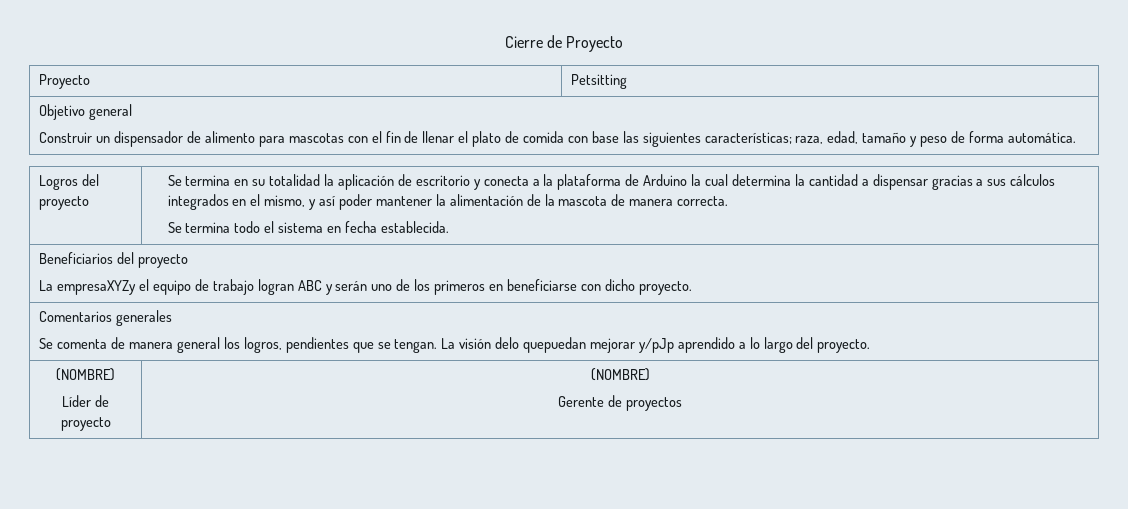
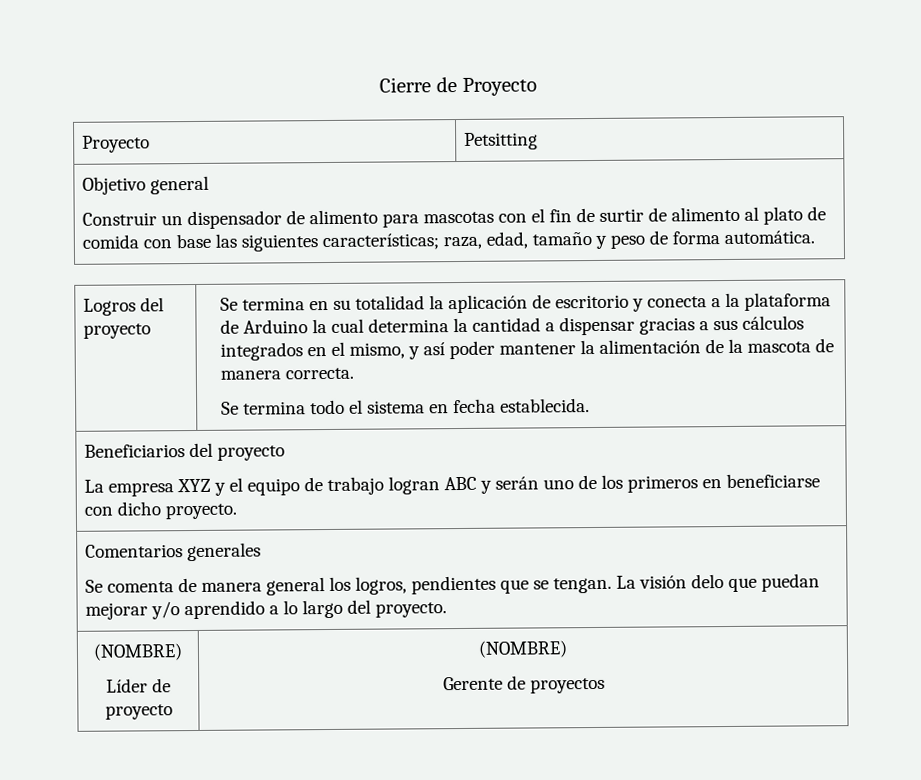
  Objetivo general
- Construir un dispensador de alimento para mascotas con el fin de llenar el plato de comida con base las siguientes características; raza, edad, tamaño y peso de forma automática.
+ Construir un dispensador de alimento para mascotas con el fin de surtir de alimento al plato de comida con base las siguientes características; raza, edad, tamaño y peso de forma automática.
  Beneficiarios del proyecto
- La empresaXYZy el equipo de trabajo logran ABC y serán uno de los primeros en beneficiarse con dicho proyecto.
+ La empresa XYZ y el equipo de trabajo logran ABC y serán uno de los primeros en beneficiarse con dicho proyecto.
  Comentarios generales
- Se comenta de manera general los logros, pendientes que se tengan. La visión delo quepuedan mejorar y/pJp aprendido a lo largo del proyecto.
+ Se comenta de manera general los logros, pendientes que se tengan. La visión delo que puedan mejorar y/o aprendido a lo largo del proyecto.

